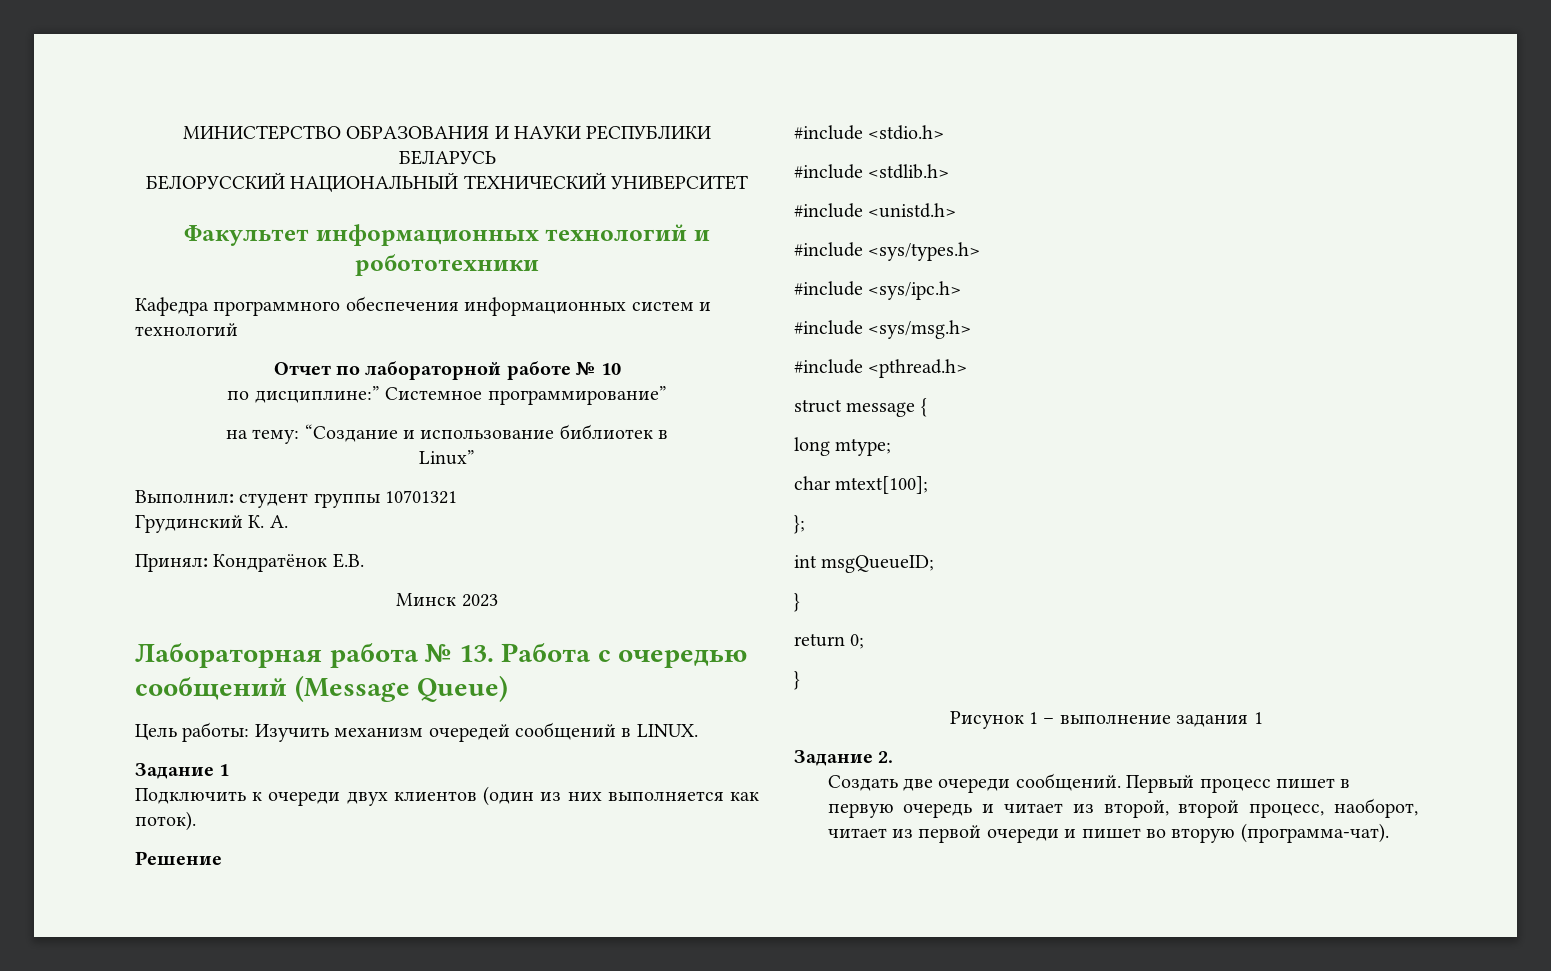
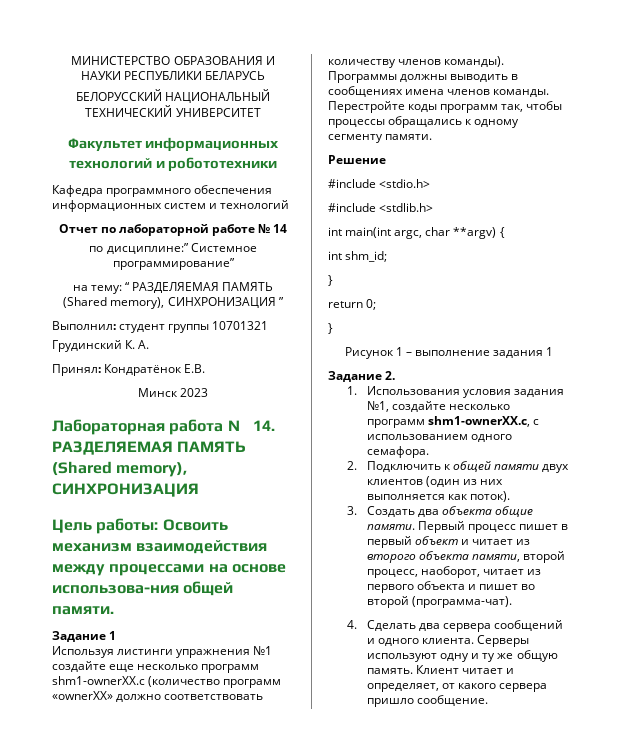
- Отчет по лабораторной работе № 10
+ Отчет по лабораторной работе № 14
- на тему: “Создание и использование библиотек в
- Linux”
+ на тему: “ РАЗДЕЛЯЕМАЯ ПАМЯТЬ (Shared memory), СИНХРОНИЗАЦИЯ ”
- Лабораторная работа № 13. Работа с очередью сообщений (Message Queue)
- Цель работы: Изучить механизм очередей сообщений в LINUX.
+ Лабораторная работа № 14. РАЗДЕЛЯЕМАЯ ПАМЯТЬ (Shared memory), СИНХРОНИЗАЦИЯ
+ Цель работы: Освоить механизм взаимодействия между процессами на основе использова-ния общей памяти.
  Задание 1
- Подключить к очереди двух клиентов (один из них выполняется как поток).
+ Используя листинги упражнения №1 создайте еще несколько программ shm1-ownerХХ.c (количество программ «ownerХХ» должно соответствовать количеству членов команды). Программы должны выводить в сообщениях имена членов команды. Перестройте коды программ так, чтобы процессы обращались к одному сегменту памяти.
- #include <unistd.h>
- #include <sys/types.h>
- #include <sys/ipc.h>
- #include <sys/msg.h>
- #include <pthread.h>
- struct message {
- long mtype;
- char mtext[100];
- };
- int msgQueueID;
+ int main(int argc, char **argv) {
+ int shm_id;
- Создать две очереди сообщений.
+ 1. Использования условия задания №1, создайте несколько программ shm1-ownerХХ.c, с использованием одного семафора.
+ 2. Подключить к общей памяти двух клиентов (один из них выполняется как поток).
+ 3. Создать два объекта общие памяти.
- Первый процесс пишет в первую очередь и читает из второй, второй процесс, наоборот, читает из первой очереди и пишет во вторую (программа-чат).
+ Первый процесс пишет в первый объект и читает из второго объекта памяти, второй процесс, наоборот, читает из первого объекта и пишет во второй (программа-чат).
+ 4. Сделать два сервера сообщений и одного клиента. Серверы используют одну и ту же общую память. Клиент читает и определяет, от какого сервера пришло сообщение.

